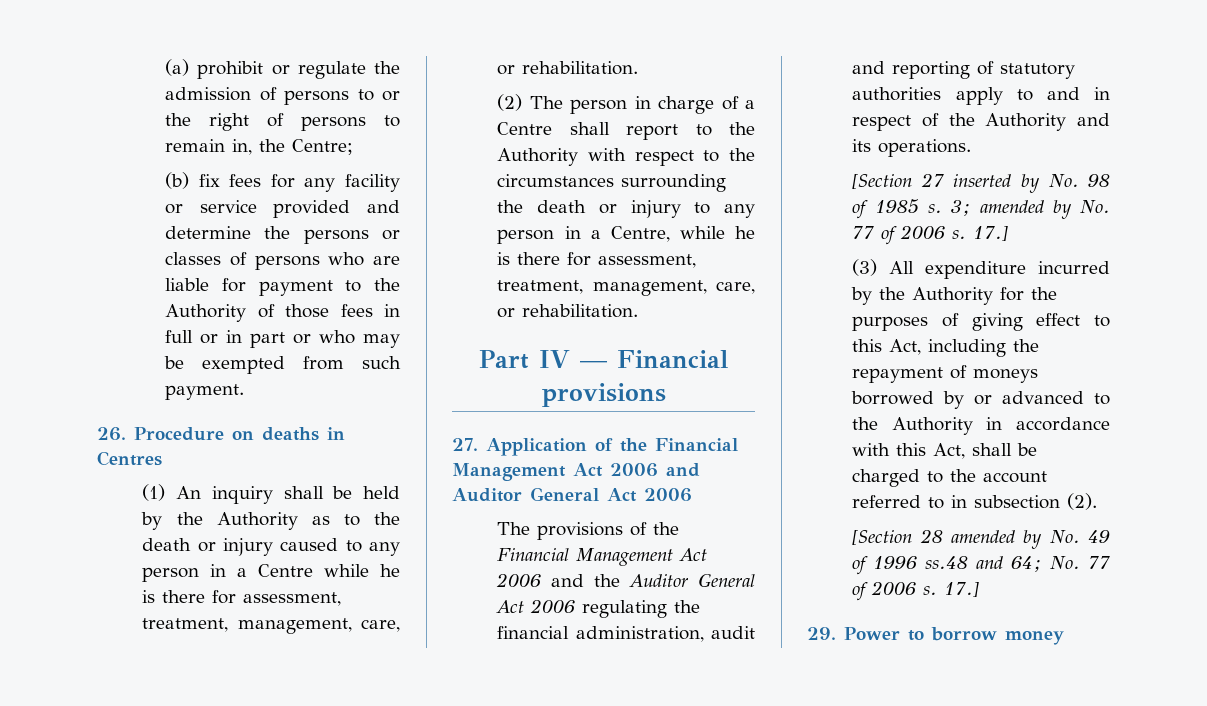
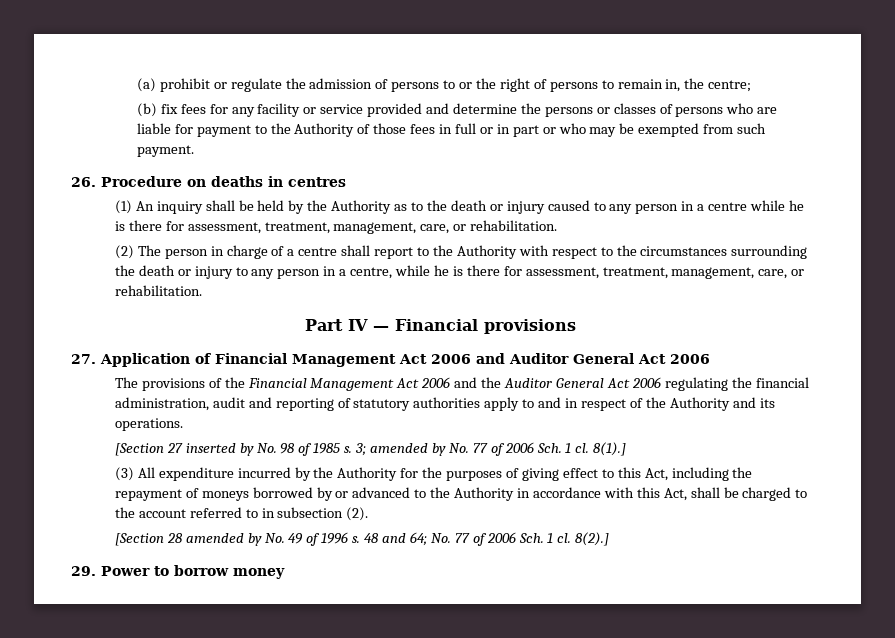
- (a) prohibit or regulate the admission of persons to or the right of persons to remain in, the Centre;
+ (a) prohibit or regulate the admission of persons to or the right of persons to remain in, the centre;
- 26. Procedure on deaths in Centres
+ 26. Procedure on deaths in centres
- (1) An inquiry shall be held by the Authority as to the death or injury caused to any person in a Centre while he is there for assessment, treatment, management, care, or rehabilitation.
+ (1) An inquiry shall be held by the Authority as to the death or injury caused to any person in a centre while he is there for assessment, treatment, management, care, or rehabilitation.
- (2) The person in charge of a Centre shall report to the Authority with respect to the circumstances surrounding the death or injury to any person in a Centre, while he is there for assessment, treatment, management, care, or rehabilitation.
+ (2) The person in charge of a centre shall report to the Authority with respect to the circumstances surrounding the death or injury to any person in a centre, while he is there for assessment, treatment, management, care, or rehabilitation.
- 27. Application of the Financial Management Act 2006 and Auditor General Act 2006
+ 27. Application of Financial Management Act 2006 and Auditor General Act 2006
- 3; amended by No. 77 of 2006 s. 17.]
+ 3; amended by No. 77 of 2006 Sch. 1 cl. 8(1).]
- [Section 28 amended by No. 49 of 1996 ss.48 and 64; No. 77 of 2006 s. 17.]
+ [Section 28 amended by No. 49 of 1996 s. 48 and 64; No. 77 of 2006 Sch. 1 cl. 8(2).]

